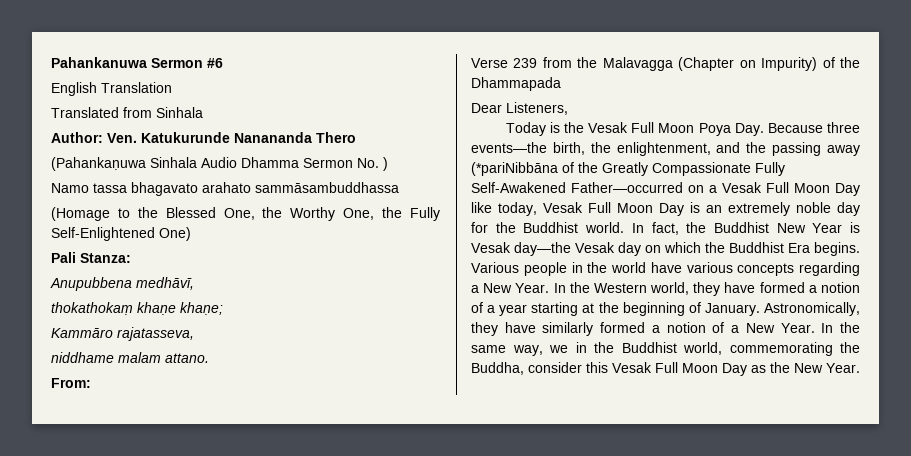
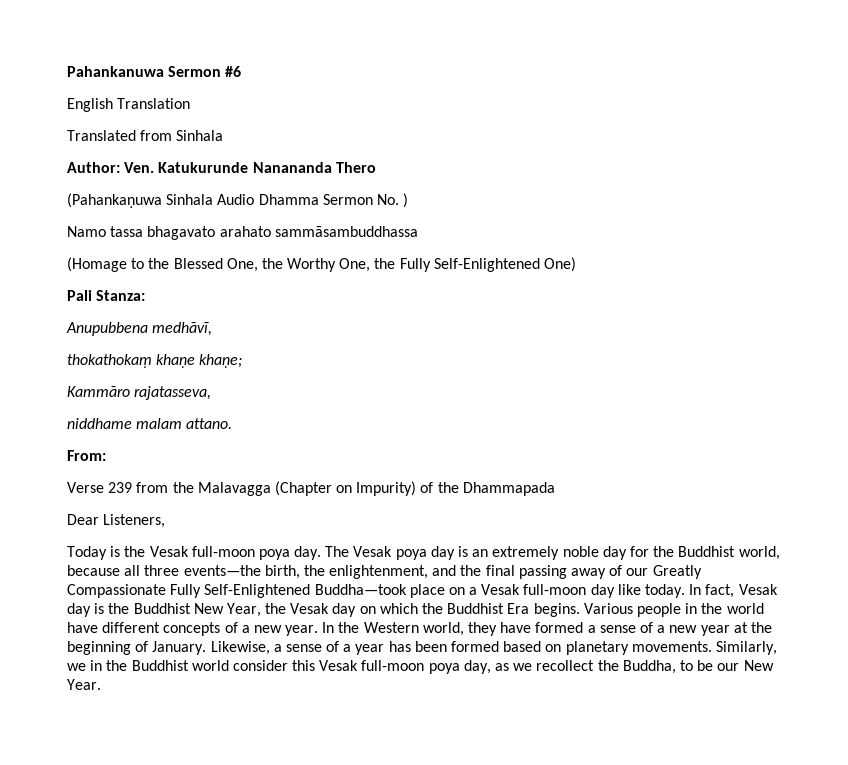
- Today is the Vesak Full Moon Poya Day. Because three events—the birth, the enlightenment, and the passing away (*pariNibbāna of the Greatly Compassionate Fully Self-Awakened Father—occurred on a Vesak Full Moon Day like today, Vesak Full Moon Day is an extremely noble day for the Buddhist world. In fact, the Buddhist New Year is Vesak day—the Vesak day on which the Buddhist Era begins.
+ Today is the Vesak full-moon poya day. The Vesak poya day is an extremely noble day for the Buddhist world, because all three events—the birth, the enlightenment, and the final passing away of our Greatly Compassionate Fully Self-Enlightened Buddha—took place on a Vesak full-moon day like today. In fact, Vesak day is the Buddhist New Year, the Vesak day on which the Buddhist Era begins.
- Various people in the world have various concepts regarding a New Year.
+ Various people in the world have different concepts of a new year.
- In the Western world, they have formed a notion of a year starting at the beginning of January.
+ In the Western world, they have formed a sense of a new year at the beginning of January.
- Astronomically, they have similarly formed a notion of a New Year. In the same way, we in the Buddhist world, commemorating the Buddha, consider this Vesak Full Moon Day as the New Year.
+ Likewise, a sense of a year has been formed based on planetary movements. Similarly, we in the Buddhist world consider this Vesak full-moon poya day, as we recollect the Buddha, to be our New Year.

